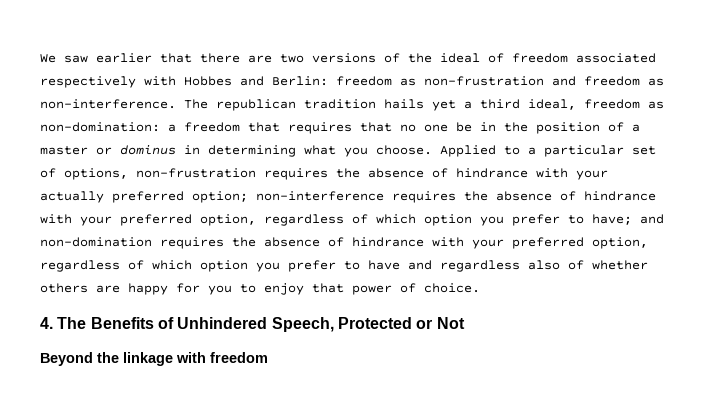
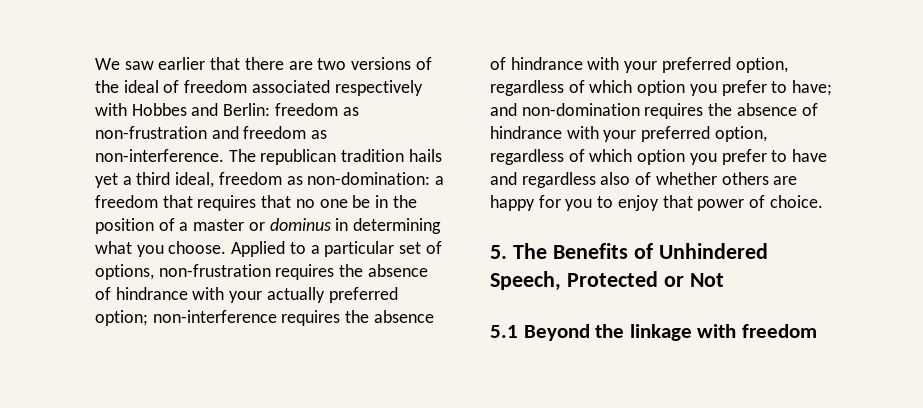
- 4. The Benefits of Unhindered Speech, Protected or Not
+ 5. The Benefits of Unhindered Speech, Protected or Not
- Beyond the linkage with freedom
+ 5.1 Beyond the linkage with freedom

